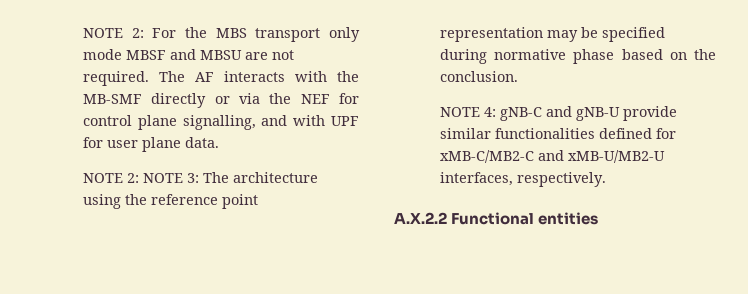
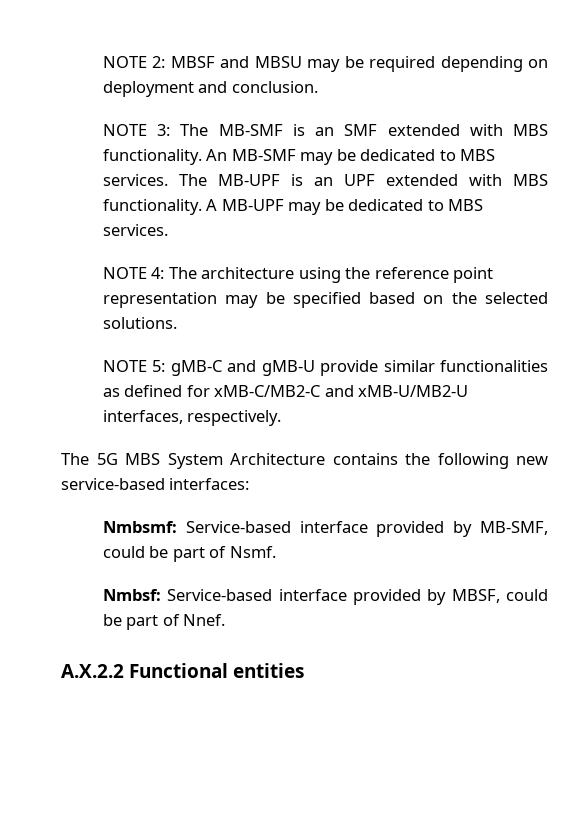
- NOTE 2: For the MBS transport only mode MBSF and MBSU are not required. The AF interacts with the MB-SMF directly or via the NEF for control plane signalling, and with UPF for user plane data.
- NOTE 2: NOTE 3: The architecture using the reference point representation may be specified during normative phase based on the conclusion.
- NOTE 4: gNB-C and gNB-U provide similar functionalities defined for xMB-C/MB2-C and xMB-U/MB2-U interfaces, respectively.
+ NOTE 2: MBSF and MBSU may be required depending on deployment and conclusion.
+ NOTE 3: The MB-SMF is an SMF extended with MBS functionality. An MB-SMF may be dedicated to MBS services. The MB-UPF is an UPF extended with MBS functionality. A MB-UPF may be dedicated to MBS services.
+ NOTE 4: The architecture using the reference point representation may be specified based on the selected solutions.
+ NOTE 5: gMB-C and gMB-U provide similar functionalities as defined for xMB-C/MB2-C and xMB-U/MB2-U interfaces, respectively.
+ The 5G MBS System Architecture contains the following new service-based interfaces:
+ Nmbsmf: Service-based interface provided by MB-SMF, could be part of Nsmf.
+ Nmbsf: Service-based interface provided by MBSF, could be part of Nnef.

